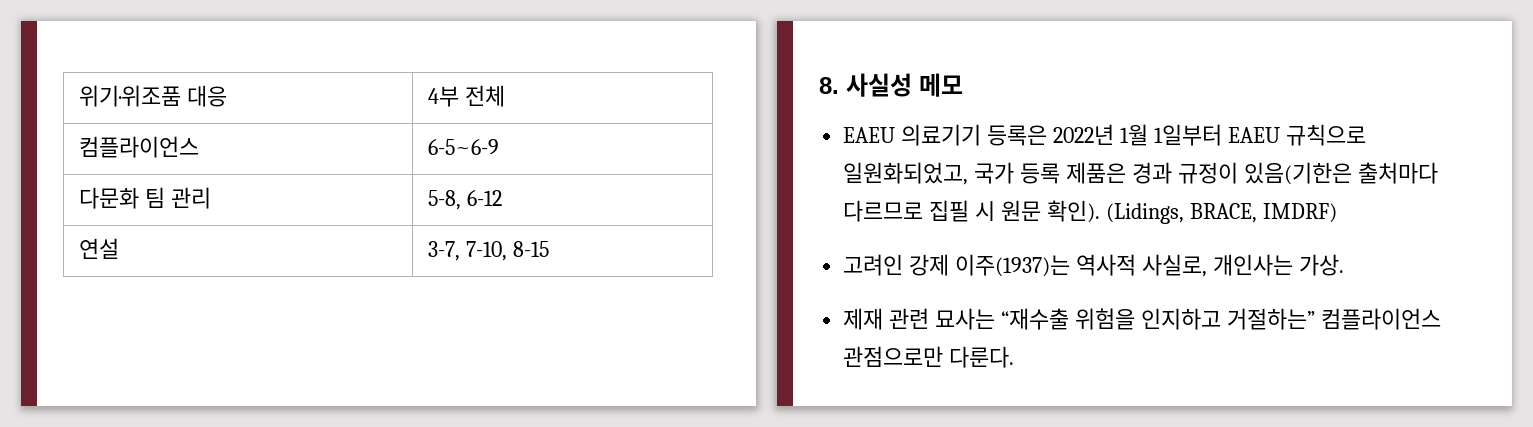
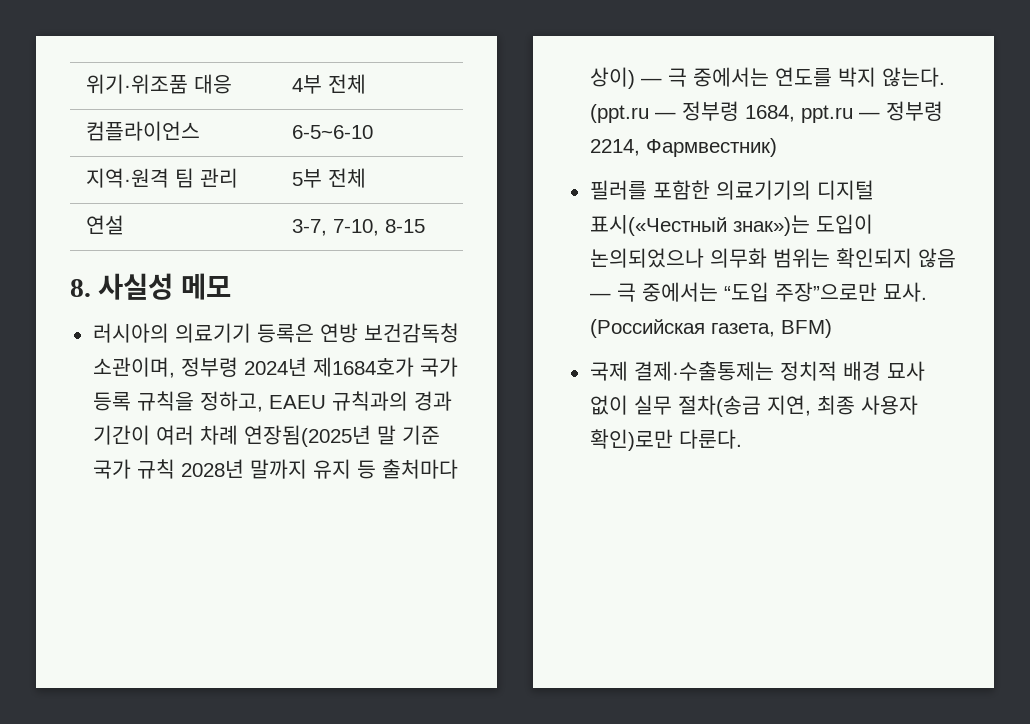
- 컴플라이언스 | 6-5~6-9
- 다문화 팀 관리 | 5-8, 6-12
+ 컴플라이언스 | 6-5~6-10
+ 지역·원격 팀 관리 | 5부 전체
- EAEU 의료기기 등록은 2022년 1월 1일부터 EAEU 규칙으로 일원화되었고, 국가 등록 제품은 경과 규정이 있음(기한은 출처마다 다르므로 집필 시 원문 확인). (Lidings, BRACE, IMDRF)
- 고려인 강제 이주(1937)는 역사적 사실로, 개인사는 가상.
- 제재 관련 묘사는 “재수출 위험을 인지하고 거절하는” 컴플라이언스 관점으로만 다룬다.
+ 러시아의 의료기기 등록은 연방 보건감독청 소관이며, 정부령 2024년 제1684호가 국가 등록 규칙을 정하고, EAEU 규칙과의 경과 기간이 여러 차례 연장됨(2025년 말 기준 국가 규칙 2028년 말까지 유지 등 출처마다 상이) — 극 중에서는 연도를 박지 않는다. (ppt.ru — 정부령 1684, ppt.ru — 정부령 2214, Фармвестник)
+ 필러를 포함한 의료기기의 디지털 표시(«Честный знак»)는 도입이 논의되었으나 의무화 범위는 확인되지 않음 — 극 중에서는 “도입 주장”으로만 묘사. (Российская газета, BFM)
+ 국제 결제·수출통제는 정치적 배경 묘사 없이 실무 절차(송금 지연, 최종 사용자 확인)로만 다룬다.

